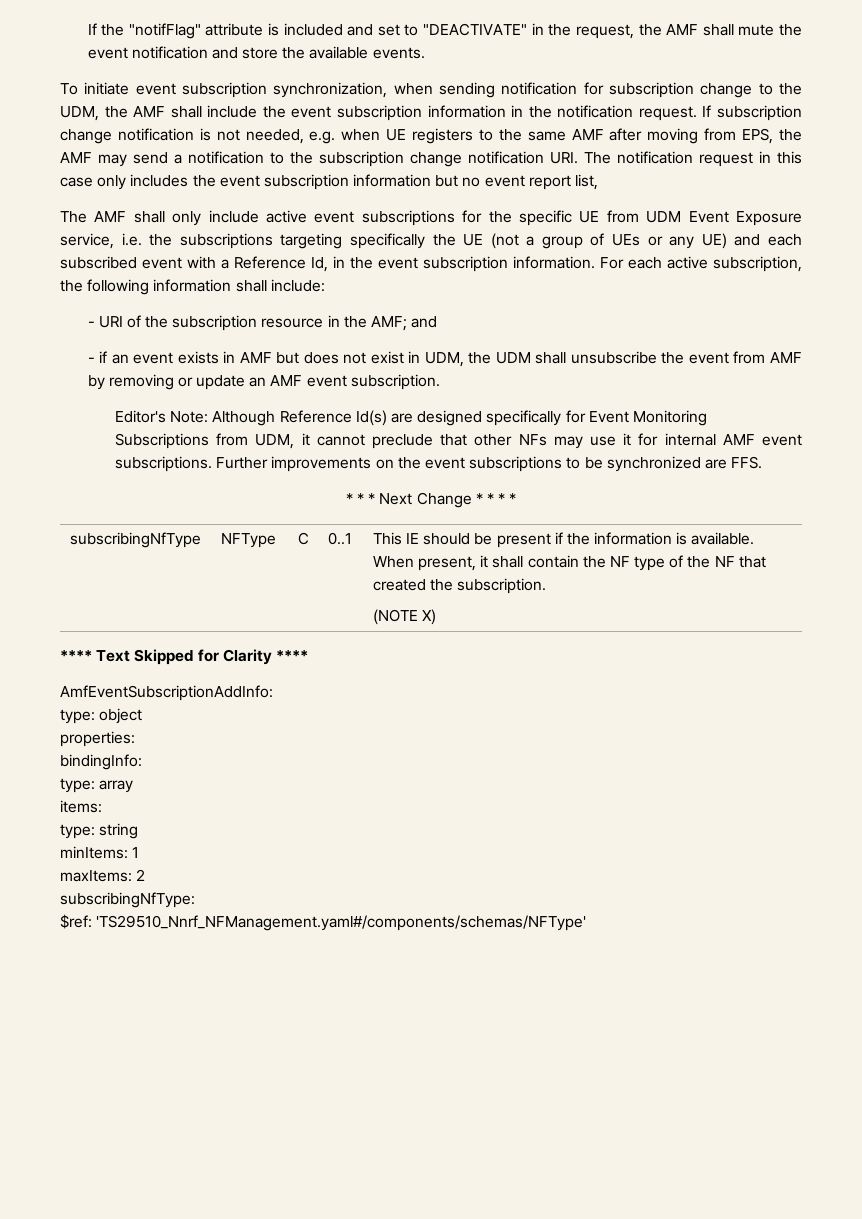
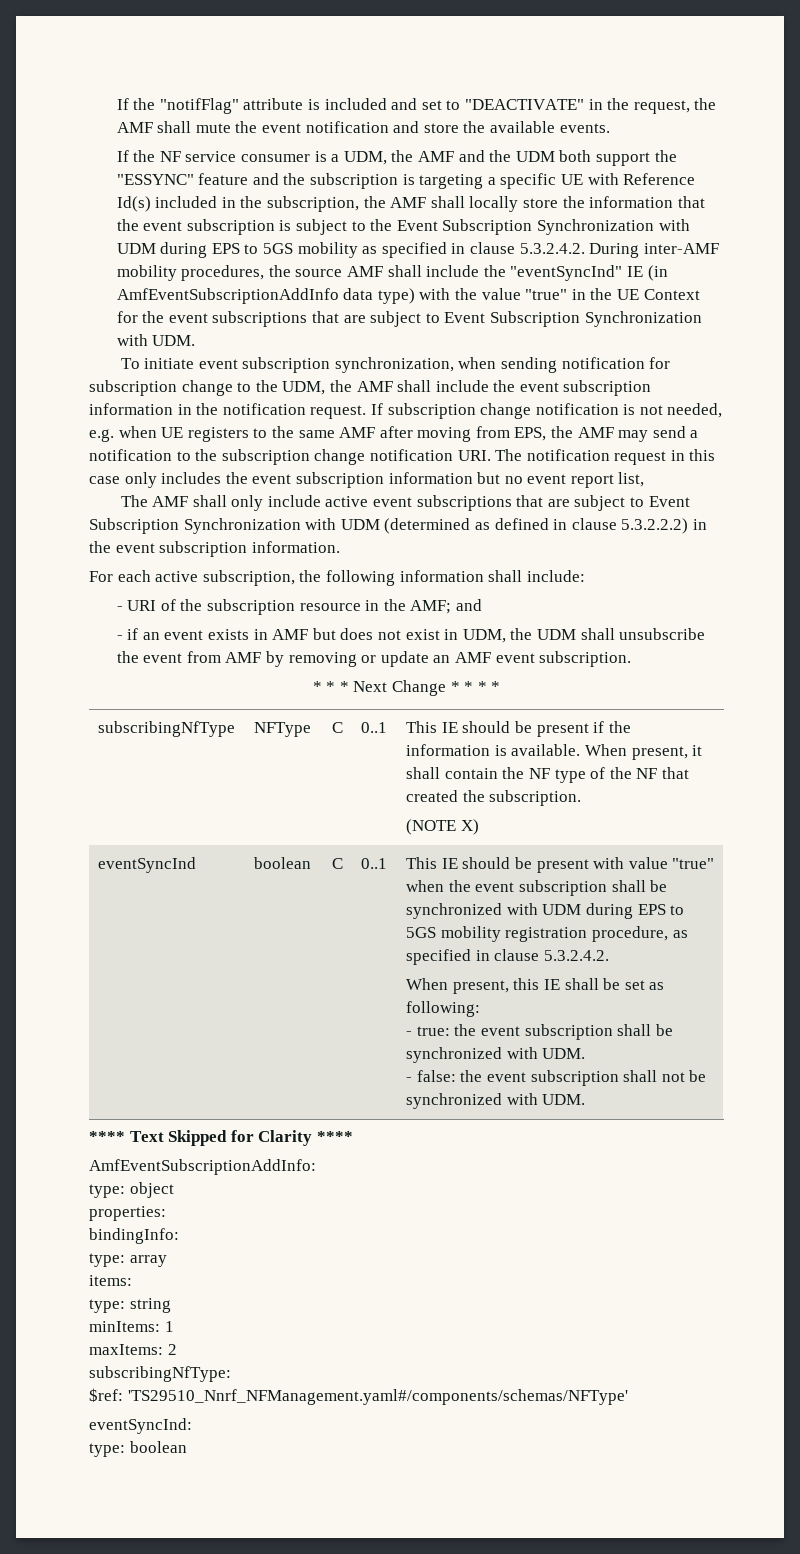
+ If the NF service consumer is a UDM, the AMF and the UDM both support the "ESSYNC" feature and the subscription is targeting a specific UE with Reference Id(s) included in the subscription, the AMF shall locally store the information that the event subscription is subject to the Event Subscription Synchronization with UDM during EPS to 5GS mobility as specified in clause 5.3.2.4.2. During inter-AMF mobility procedures, the source AMF shall include the "eventSyncInd" IE (in AmfEventSubscriptionAddInfo data type) with the value "true" in the UE Context for the event subscriptions that are subject to Event Subscription Synchronization with UDM.
- The AMF shall only include active event subscriptions for the specific UE from UDM Event Exposure service, i.e. the subscriptions targeting specifically the UE (not a group of UEs or any UE) and each subscribed event with a Reference Id, in the event subscription information. For each active subscription, the following information shall include:
+ The AMF shall only include active event subscriptions that are subject to Event Subscription Synchronization with UDM (determined as defined in clause 5.3.2.2.2) in the event subscription information.
+ For each active subscription, the following information shall include:
- Editor's Note: Although Reference Id(s) are designed specifically for Event Monitoring Subscriptions from UDM, it cannot preclude that other NFs may use it for internal AMF event subscriptions. Further improvements on the event subscriptions to be synchronized are FFS.
+ eventSyncInd | boolean | C | 0..1 | This IE should be present with value "true" when the event subscription shall be synchronized with UDM during EPS to 5GS mobility registration procedure, as specified in clause 5.3.2.4.2.
+ When present, this IE shall be set as following:
+ - true: the event subscription shall be synchronized with UDM.
+ - false: the event subscription shall not be synchronized with UDM.
+ eventSyncInd:
+ type: boolean

